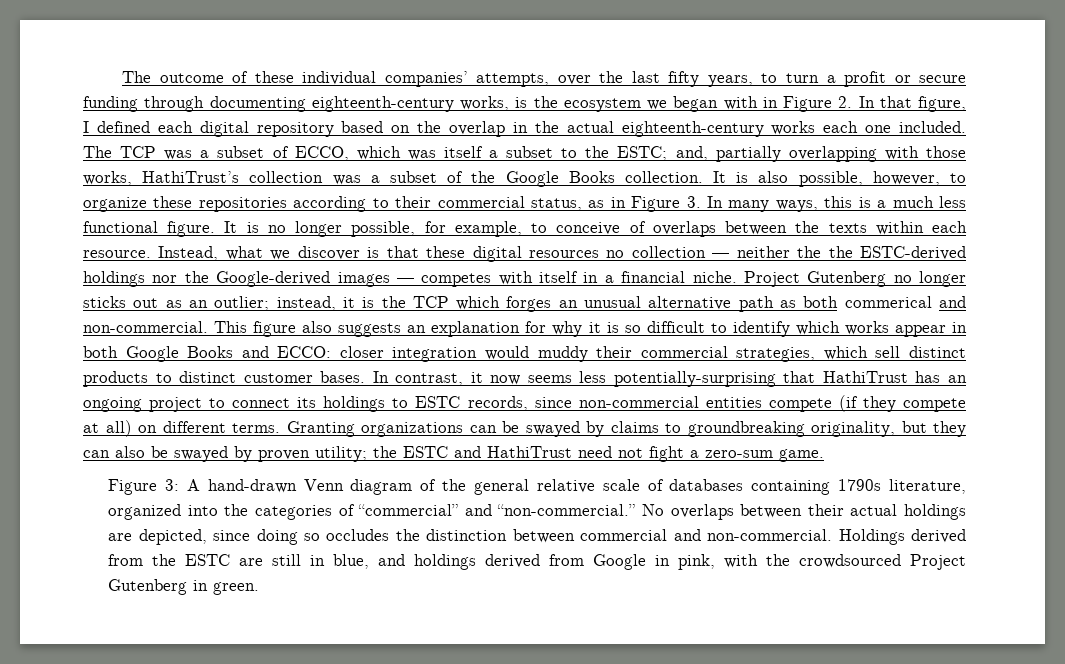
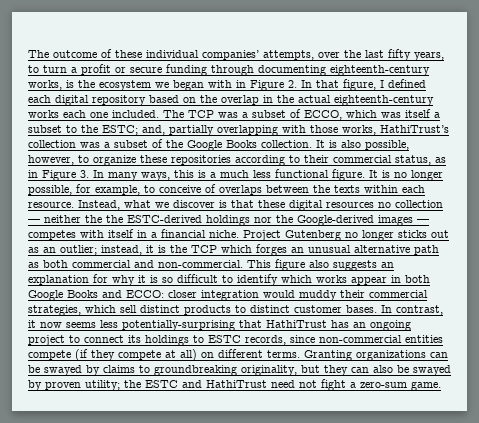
- Project Gutenberg no longer sticks out as an outlier; instead, it is the TCP which forges an unusual alternative path as both commerical and non-commercial.
+ Project Gutenberg no longer sticks out as an outlier; instead, it is the TCP which forges an unusual alternative path as both commercial and non-commercial.
- Figure 3: A hand-drawn Venn diagram of the general relative scale of databases containing 1790s literature, organized into the categories of “commercial” and “non-commercial.” No overlaps between their actual holdings are depicted, since doing so occludes the distinction between commercial and non-commercial. Holdings derived from the ESTC are still in blue, and holdings derived from Google in pink, with the crowdsourced Project Gutenberg in green.

